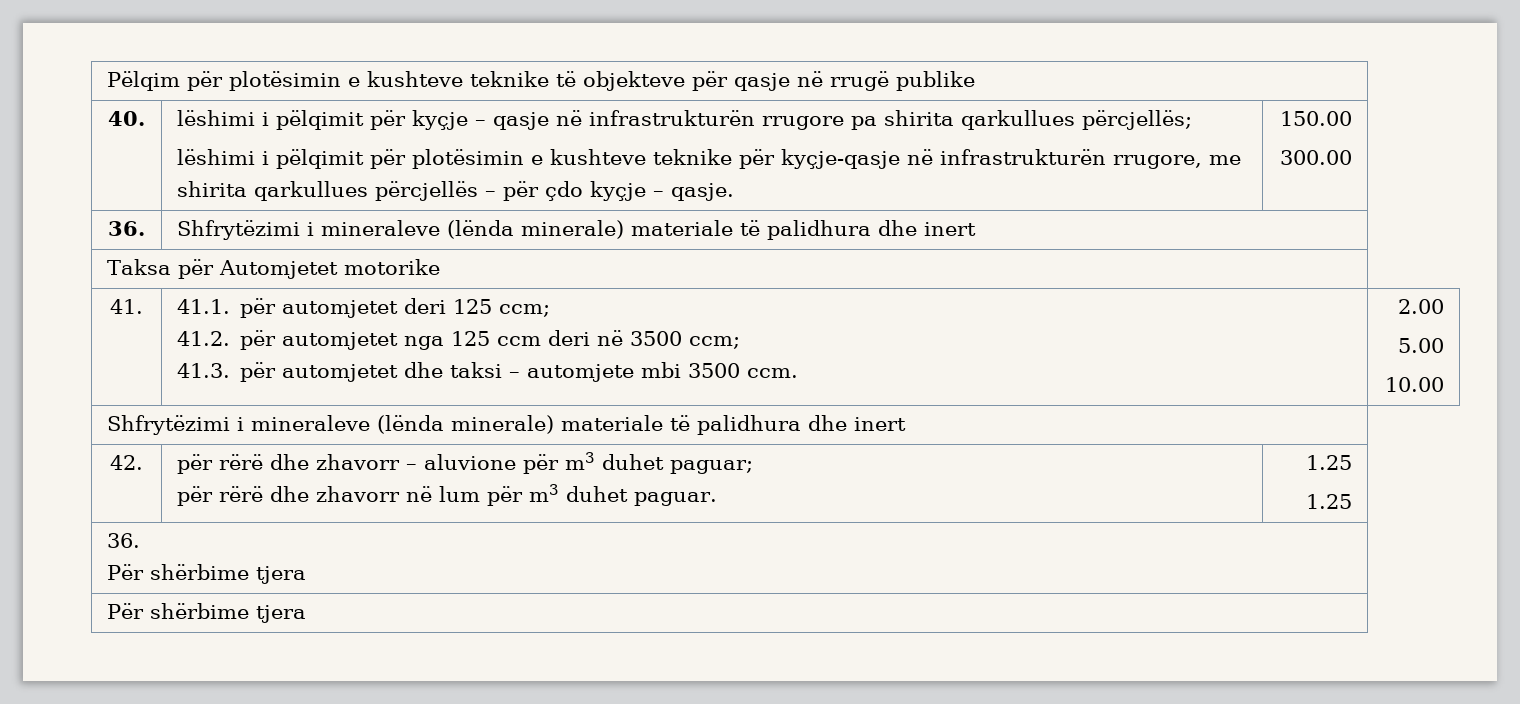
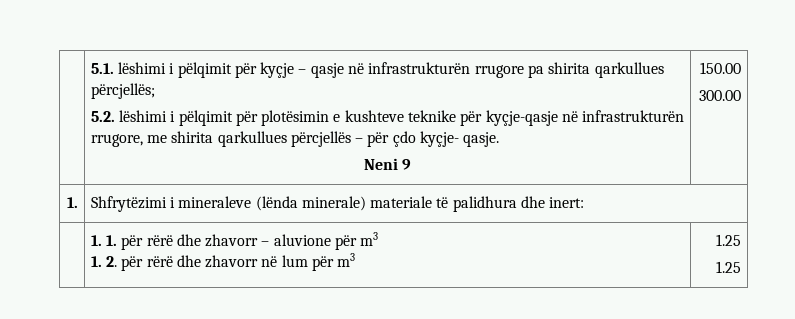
- Pëlqim për plotësimin e kushteve teknike të objekteve për qasje në rrugë publike
- 40. | lëshimi i pëlqimit për kyçje – qasje në infrastrukturën rrugore pa shirita qarkullues përcjellës;
- lëshimi i pëlqimit për plotësimin e kushteve teknike për kyçje-qasje në infrastrukturën rrugore, me shirita qarkullues përcjellës – për çdo kyçje – qasje. | 150.00
+ 5.1. lëshimi i pëlqimit për kyçje – qasje në infrastrukturën rrugore pa shirita qarkullues përcjellës;
+ 5.2. lëshimi i pëlqimit për plotësimin e kushteve teknike për kyçje-qasje në infrastrukturën rrugore, me shirita qarkullues përcjellës – për çdo kyçje- qasje.
+ Neni 9 | 150.00
- 36. | Shfrytëzimi i mineraleve (lënda minerale) materiale të palidhura dhe inert
- Taksa për Automjetet motorike
- 41. | 41.1. për automjetet deri 125 ccm;
- 41.2. për automjetet nga 125 ccm deri në 3500 ccm;
- 41.3. për automjetet dhe taksi – automjete mbi 3500 ccm. | 2.00
- 5.00
- 10.00
- Shfrytëzimi i mineraleve (lënda minerale) materiale të palidhura dhe inert
- 42. | për rërë dhe zhavorr – aluvione për m3 duhet paguar;
- për rërë dhe zhavorr në lum për m3 duhet paguar. | 1.25
+ 1. | Shfrytëzimi i mineraleve (lënda minerale) materiale të palidhura dhe inert:
+ | 1. 1. për rërë dhe zhavorr – aluvione për m3
+ 1. 2. për rërë dhe zhavorr në lum për m3 | 1.25
  1.25
- 36.
- Për shërbime tjera
- Për shërbime tjera

